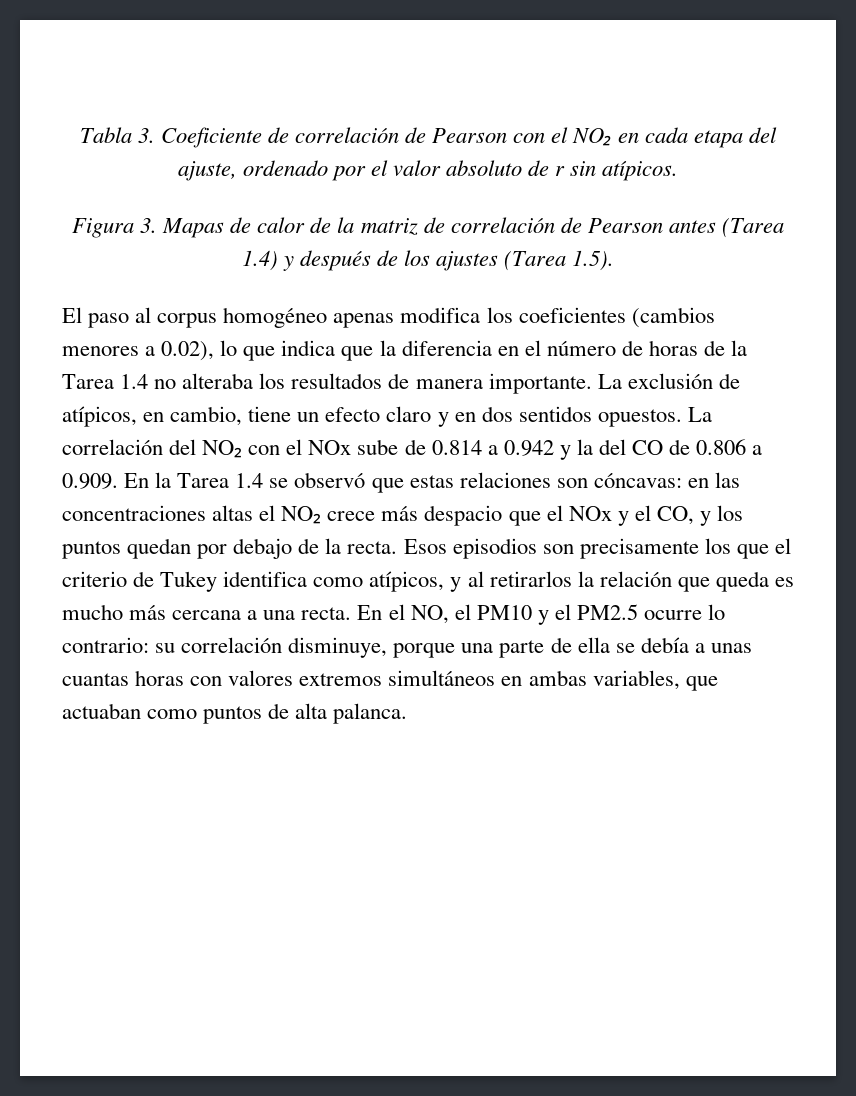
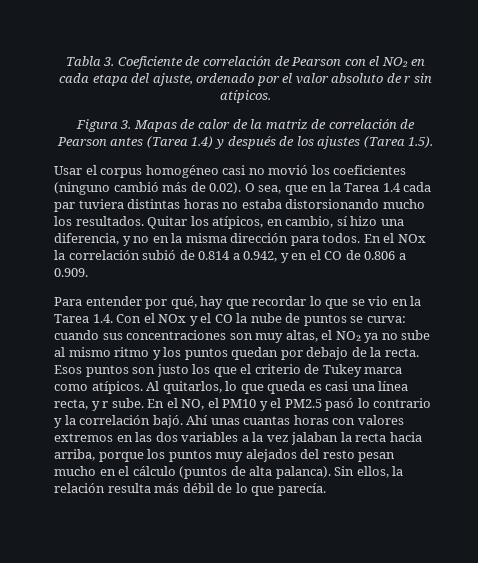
- El paso al corpus homogéneo apenas modifica los coeficientes (cambios menores a 0.02), lo que indica que la diferencia en el número de horas de la Tarea 1.4 no alteraba los resultados de manera importante. La exclusión de atípicos, en cambio, tiene un efecto claro y en dos sentidos opuestos. La correlación del NO₂ con el NOx sube de 0.814 a 0.942 y la del CO de 0.806 a 0.909. En la Tarea 1.4 se observó que estas relaciones son cóncavas: en las concentraciones altas el NO₂ crece más despacio que el NOx y el CO, y los puntos quedan por debajo de la recta.
+ Usar el corpus homogéneo casi no movió los coeficientes (ninguno cambió más de 0.02). O sea, que en la Tarea 1.4 cada par tuviera distintas horas no estaba distorsionando mucho los resultados. Quitar los atípicos, en cambio, sí hizo una diferencia, y no en la misma dirección para todos. En el NOx la correlación subió de 0.814 a 0.942, y en el CO de 0.806 a 0.909.
+ Para entender por qué, hay que recordar lo que se vio en la Tarea 1.4. Con el NOx y el CO la nube de puntos se curva: cuando sus concentraciones son muy altas, el NO₂ ya no sube al mismo ritmo y los puntos quedan por debajo de la recta.
- Esos episodios son precisamente los que el criterio de Tukey identifica como atípicos, y al retirarlos la relación que queda es mucho más cercana a una recta.
+ Esos puntos son justo los que el criterio de Tukey marca como atípicos. Al quitarlos, lo que queda es casi una línea recta, y r sube.
- En el NO, el PM10 y el PM2.5 ocurre lo contrario: su correlación disminuye, porque una parte de ella se debía a unas cuantas horas con valores extremos simultáneos en ambas variables, que actuaban como puntos de alta palanca.
+ En el NO, el PM10 y el PM2.5 pasó lo contrario y la correlación bajó. Ahí unas cuantas horas con valores extremos en las dos variables a la vez jalaban la recta hacia arriba, porque los puntos muy alejados del resto pesan mucho en el cálculo (puntos de alta palanca). Sin ellos, la relación resulta más débil de lo que parecía.

